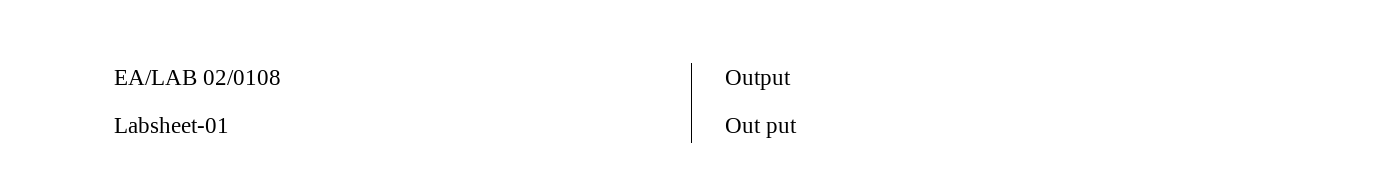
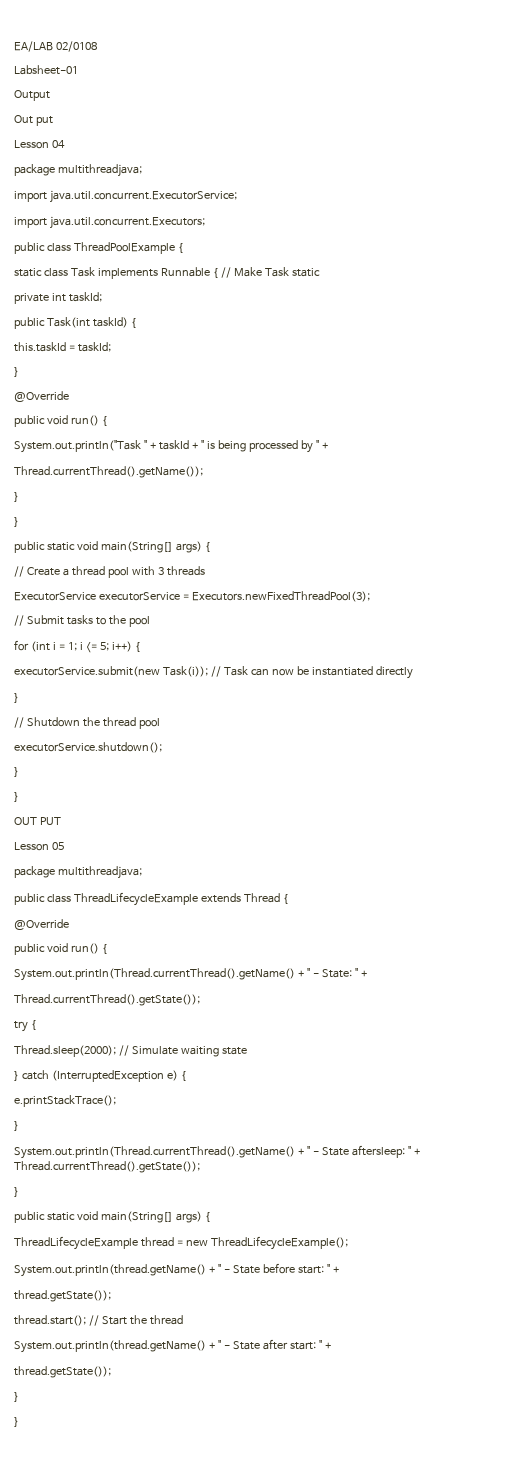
+ Lesson 04
+ package multithreadjava;
+ import java.util.concurrent.ExecutorService;
+ import java.util.concurrent.Executors;
+ public class ThreadPoolExample {
+ static class Task implements Runnable { // Make Task static
+ private int taskId;
+ public Task(int taskId) {
+ this.taskId = taskId;
+ }
+ @Override
+ public void run() {
+ System.out.println("Task " + taskId + " is being processed by " +
+ Thread.currentThread().getName());
+ }
+ }
+ public static void main(String[] args) {
+ // Create a thread pool with 3 threads
+ ExecutorService executorService = Executors.newFixedThreadPool(3);
+ // Submit tasks to the pool
+ for (int i = 1; i <= 5; i++) {
+ executorService.submit(new Task(i)); // Task can now be instantiated directly
+ }
+ // Shutdown the thread pool
+ executorService.shutdown();
+ }
+ }
+ OUT PUT
+ Lesson 05
+ package multithreadjava;
+ public class ThreadLifecycleExample extends Thread {
+ @Override
+ public void run() {
+ System.out.println(Thread.currentThread().getName() + " - State: " +
+ Thread.currentThread().getState());
+ try {
+ Thread.sleep(2000); // Simulate waiting state
+ } catch (InterruptedException e) {
+ e.printStackTrace();
+ }
+ System.out.println(Thread.currentThread().getName() + " - State aftersleep: " + Thread.currentThread().getState());
+ }
+ public static void main(String[] args) {
+ ThreadLifecycleExample thread = new ThreadLifecycleExample();
+ System.out.println(thread.getName() + " - State before start: " +
+ thread.getState());
+ thread.start(); // Start the thread
+ System.out.println(thread.getName() + " - State after start: " +
+ thread.getState());
+ }
+ }

